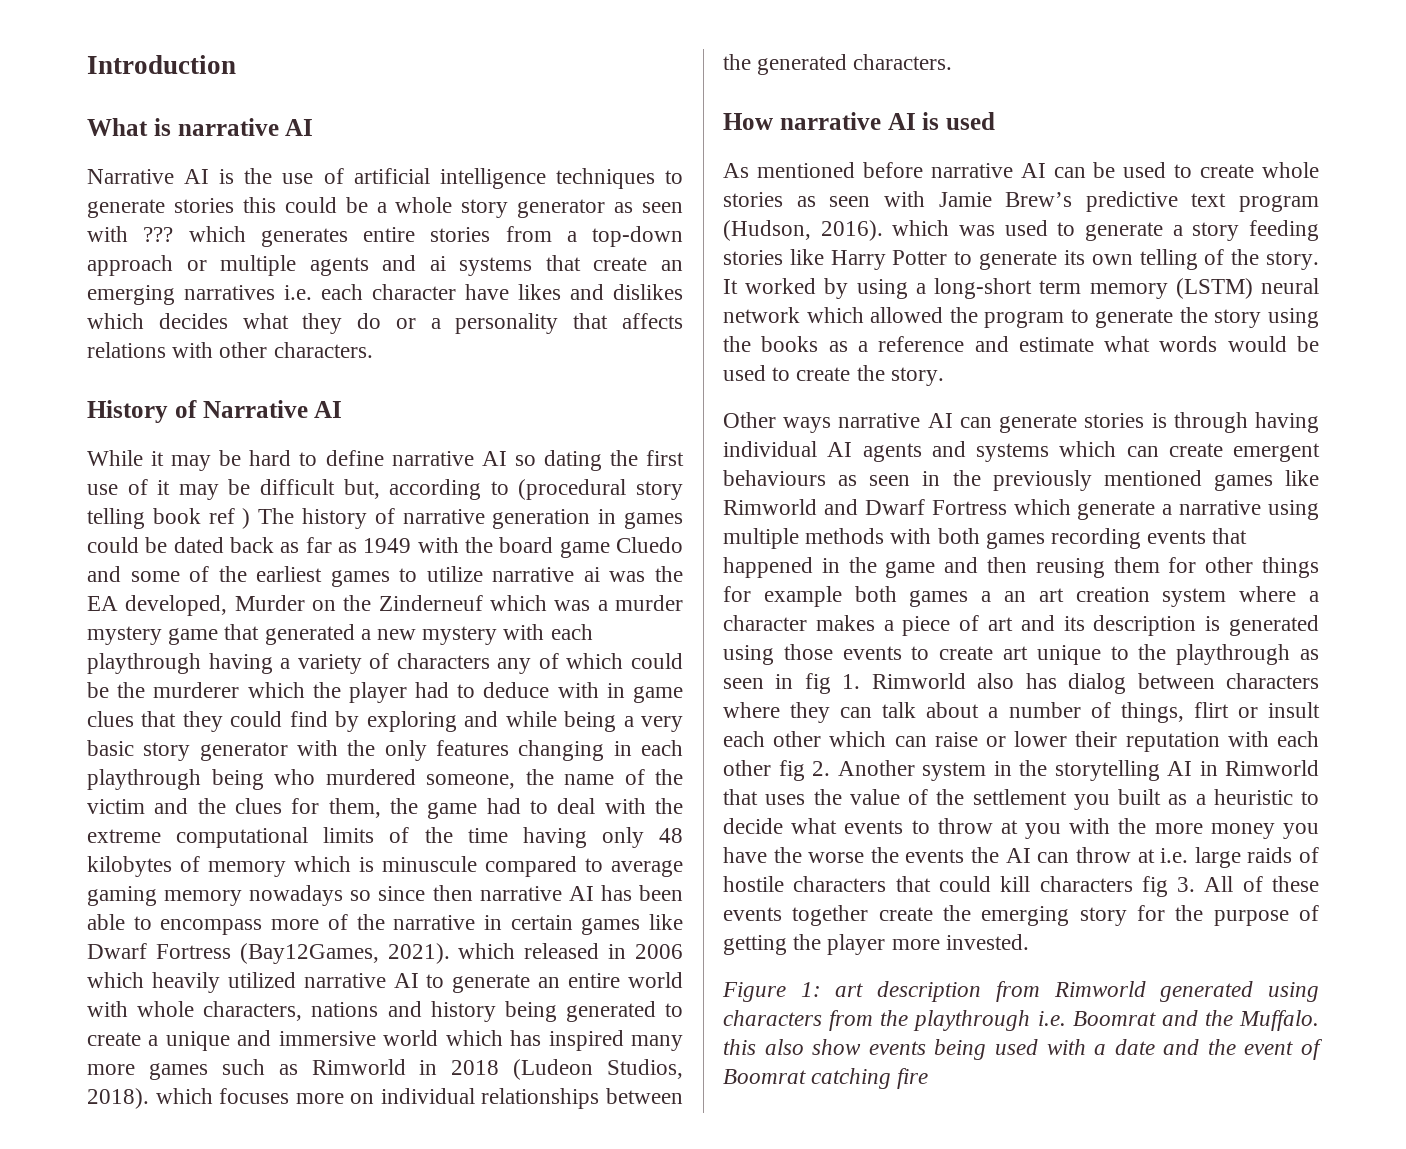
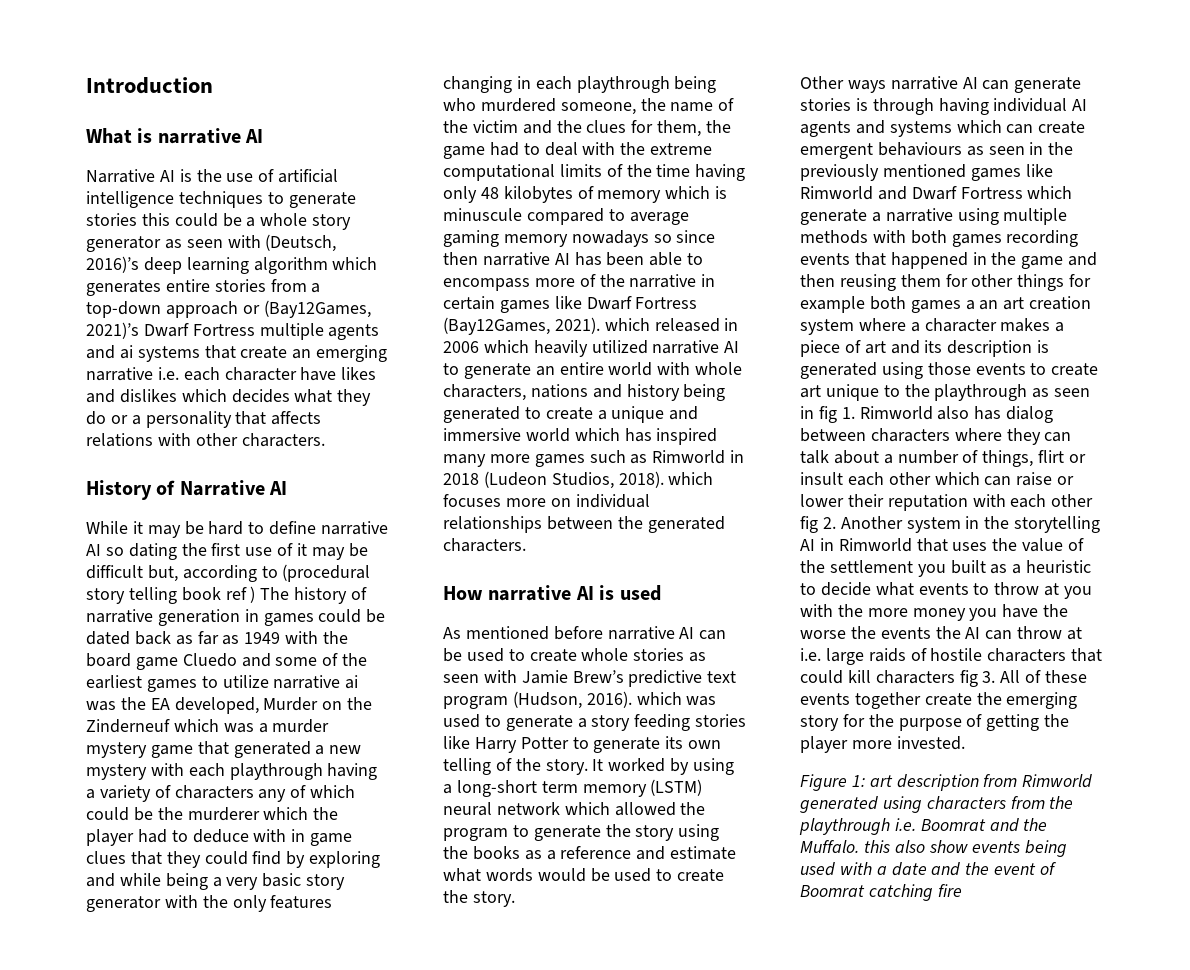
- Narrative AI is the use of artificial intelligence techniques to generate stories this could be a whole story generator as seen with ??? which generates entire stories from a top-down approach or multiple agents and ai systems that create an emerging narratives i.e. each character have likes and dislikes which decides what they do or a personality that affects relations with other characters.
+ Narrative AI is the use of artificial intelligence techniques to generate stories this could be a whole story generator as seen with (Deutsch, 2016)’s deep learning algorithm which generates entire stories from a top-down approach or (Bay12Games, 2021)’s Dwarf Fortress multiple agents and ai systems that create an emerging narrative i.e. each character have likes and dislikes which decides what they do or a personality that affects relations with other characters.

